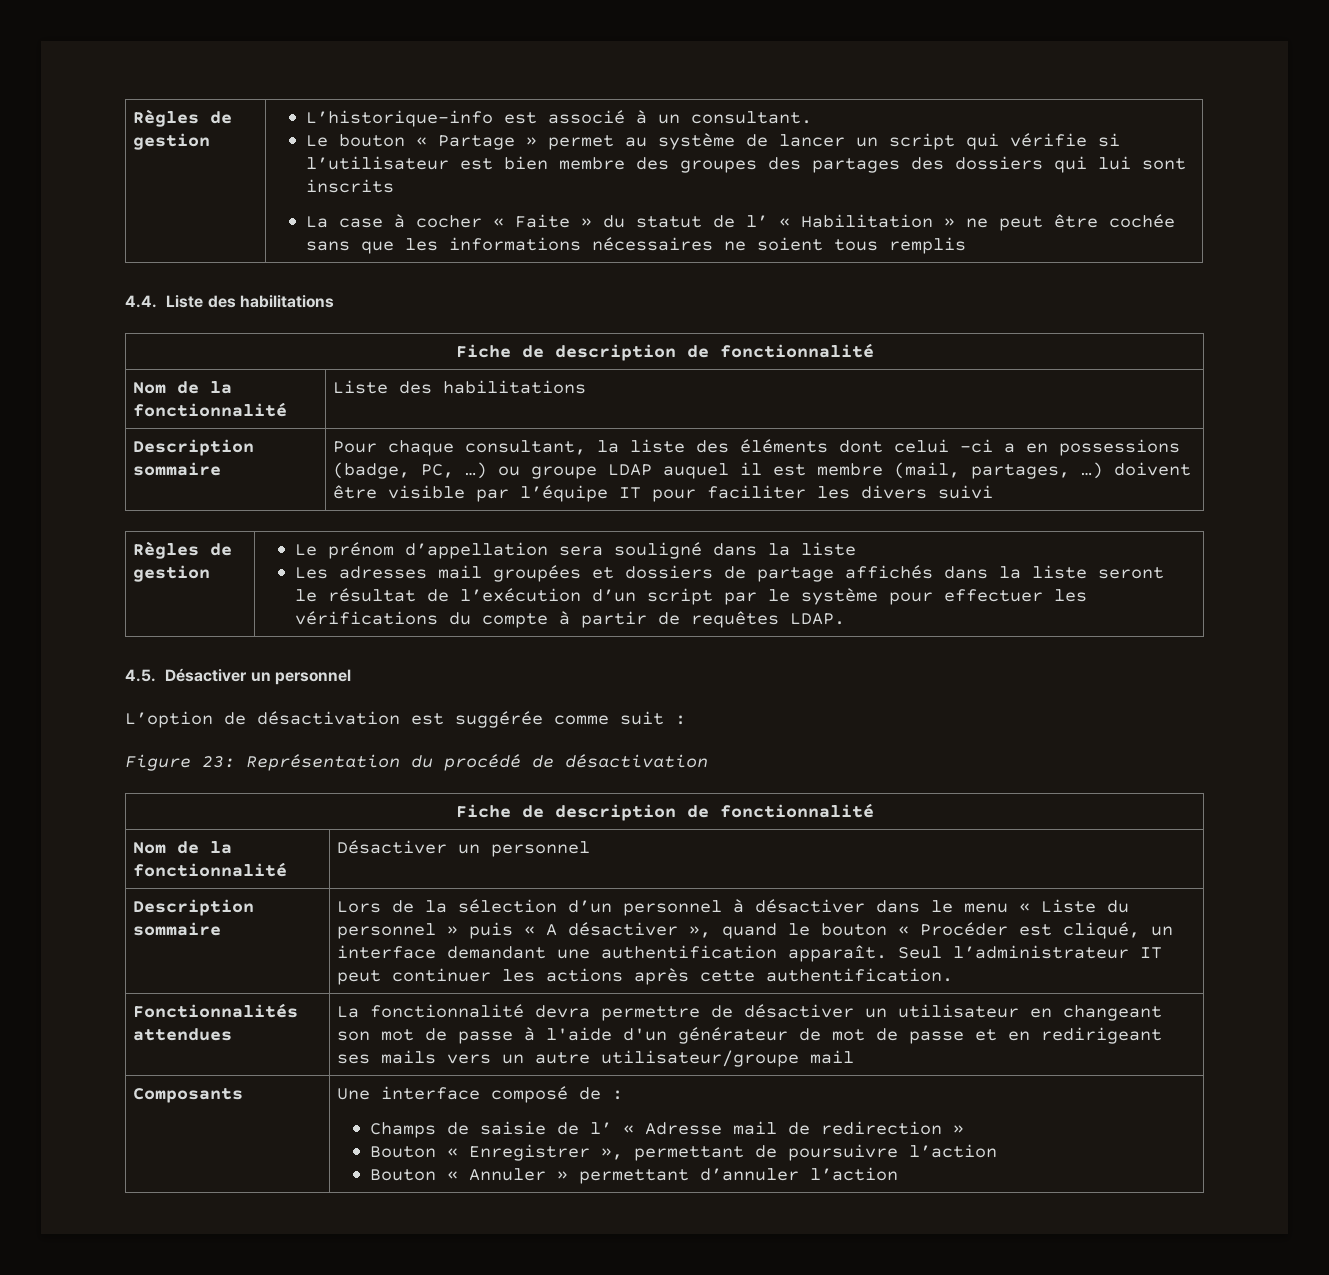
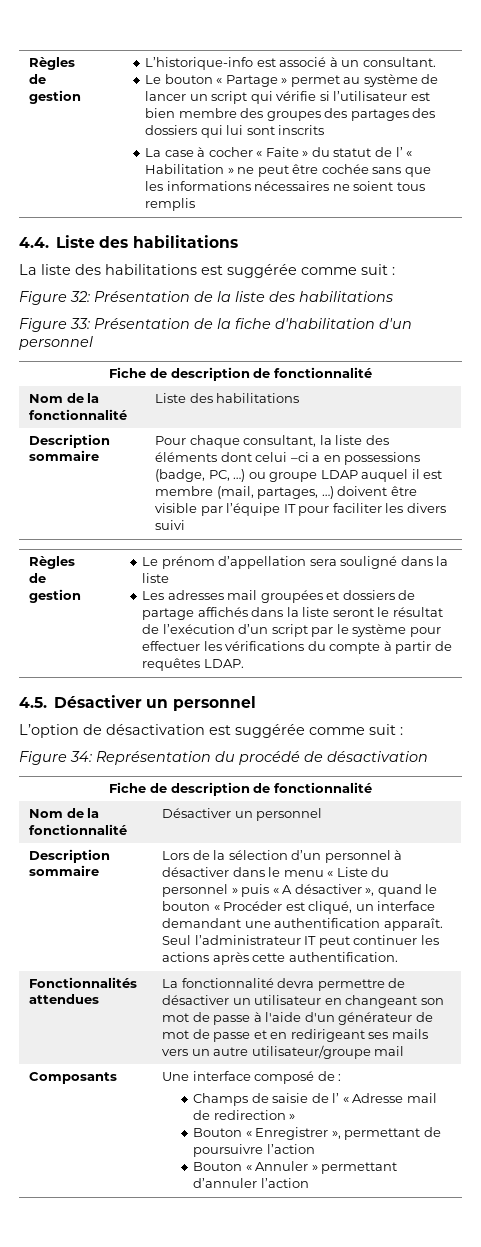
+ La liste des habilitations est suggérée comme suit :
+ Figure 32: Présentation de la liste des habilitations
+ Figure 33: Présentation de la fiche d'habilitation d'un personnel
- Figure 23: Représentation du procédé de désactivation
+ Figure 34: Représentation du procédé de désactivation

